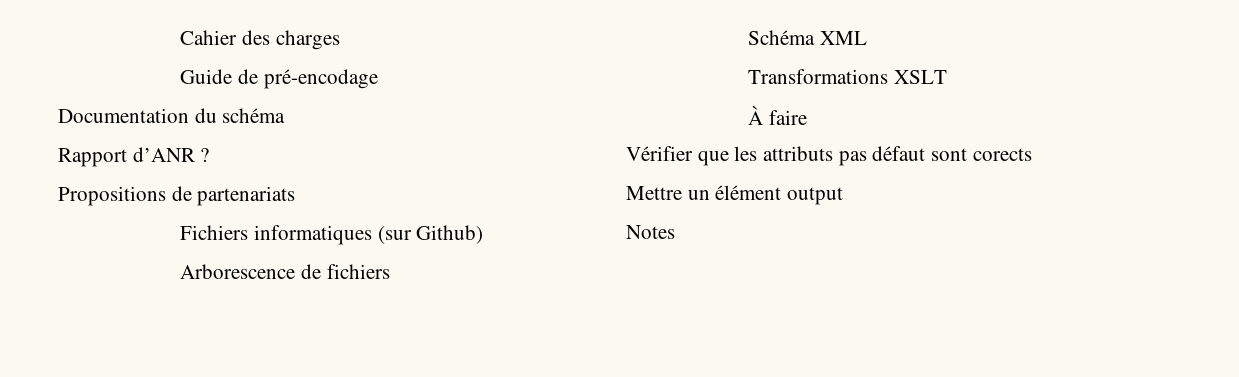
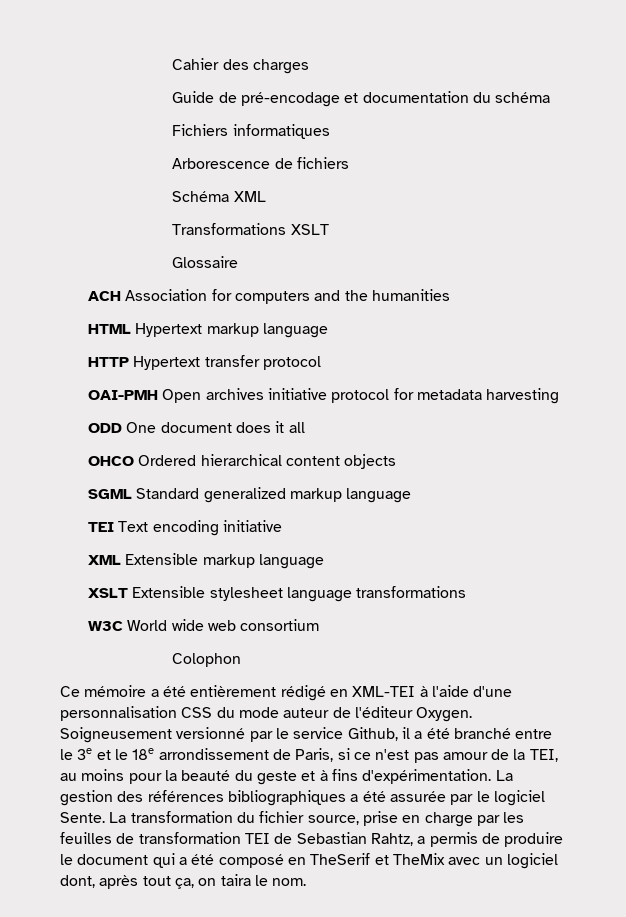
- Guide de pré-encodage
- Documentation du schéma
+ Guide de pré-encodage et documentation du schéma
- Rapport d’ANR ?
- Propositions de partenariats
- Fichiers informatiques (sur Github)
+ Fichiers informatiques
- À faire
- Vérifier que les attributs pas défaut sont corects
- Mettre un élément output
- Notes
+ Glossaire
+ ACH Association for computers and the humanities
+ HTML Hypertext markup language
+ HTTP Hypertext transfer protocol
+ OAI-PMH Open archives initiative protocol for metadata harvesting
+ ODD One document does it all
+ OHCO Ordered hierarchical content objects
+ SGML Standard generalized markup language
+ TEI Text encoding initiative
+ XML Extensible markup language
+ XSLT Extensible stylesheet language transformations
+ W3C World wide web consortium
+ Colophon
+ Ce mémoire a été entièrement rédigé en XML-TEI à l'aide d'une personnalisation CSS du mode auteur de l'éditeur Oxygen. Soigneusement versionné par le service Github, il a été branché entre le 3e et le 18e arrondissement de Paris, si ce n'est pas amour de la TEI, au moins pour la beauté du geste et à fins d'expérimentation. La gestion des références bibliographiques a été assurée par le logiciel Sente. La transformation du fichier source, prise en charge par les feuilles de transformation TEI de Sebastian Rahtz, a permis de produire le document qui a été composé en TheSerif et TheMix avec un logiciel dont, après tout ça, on taira le nom.

